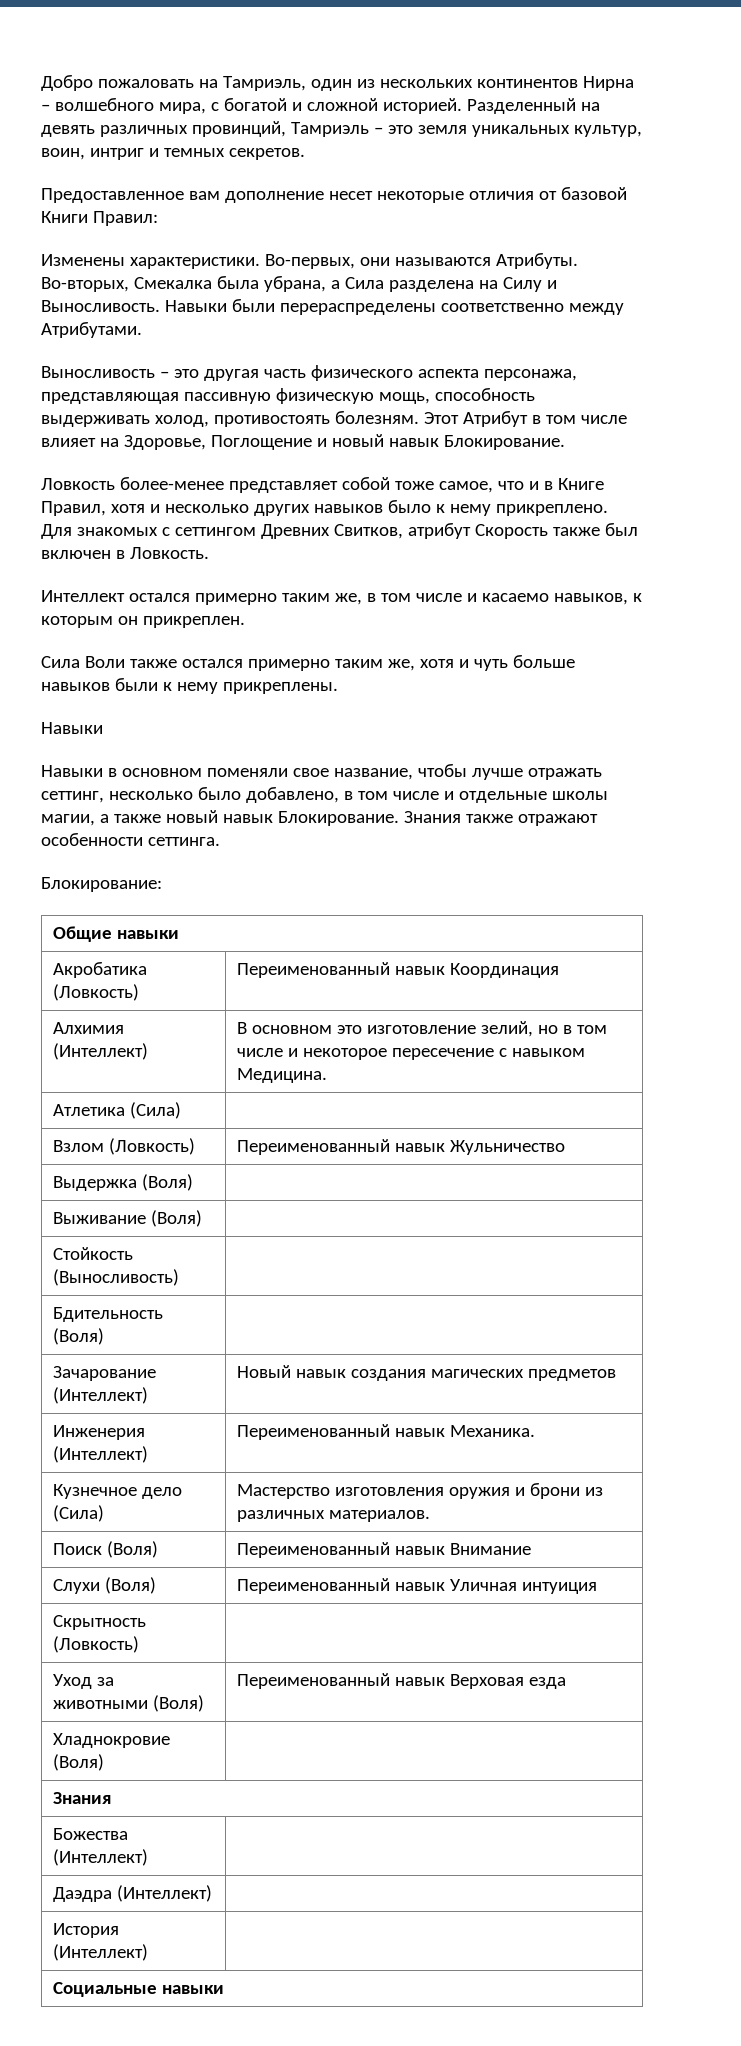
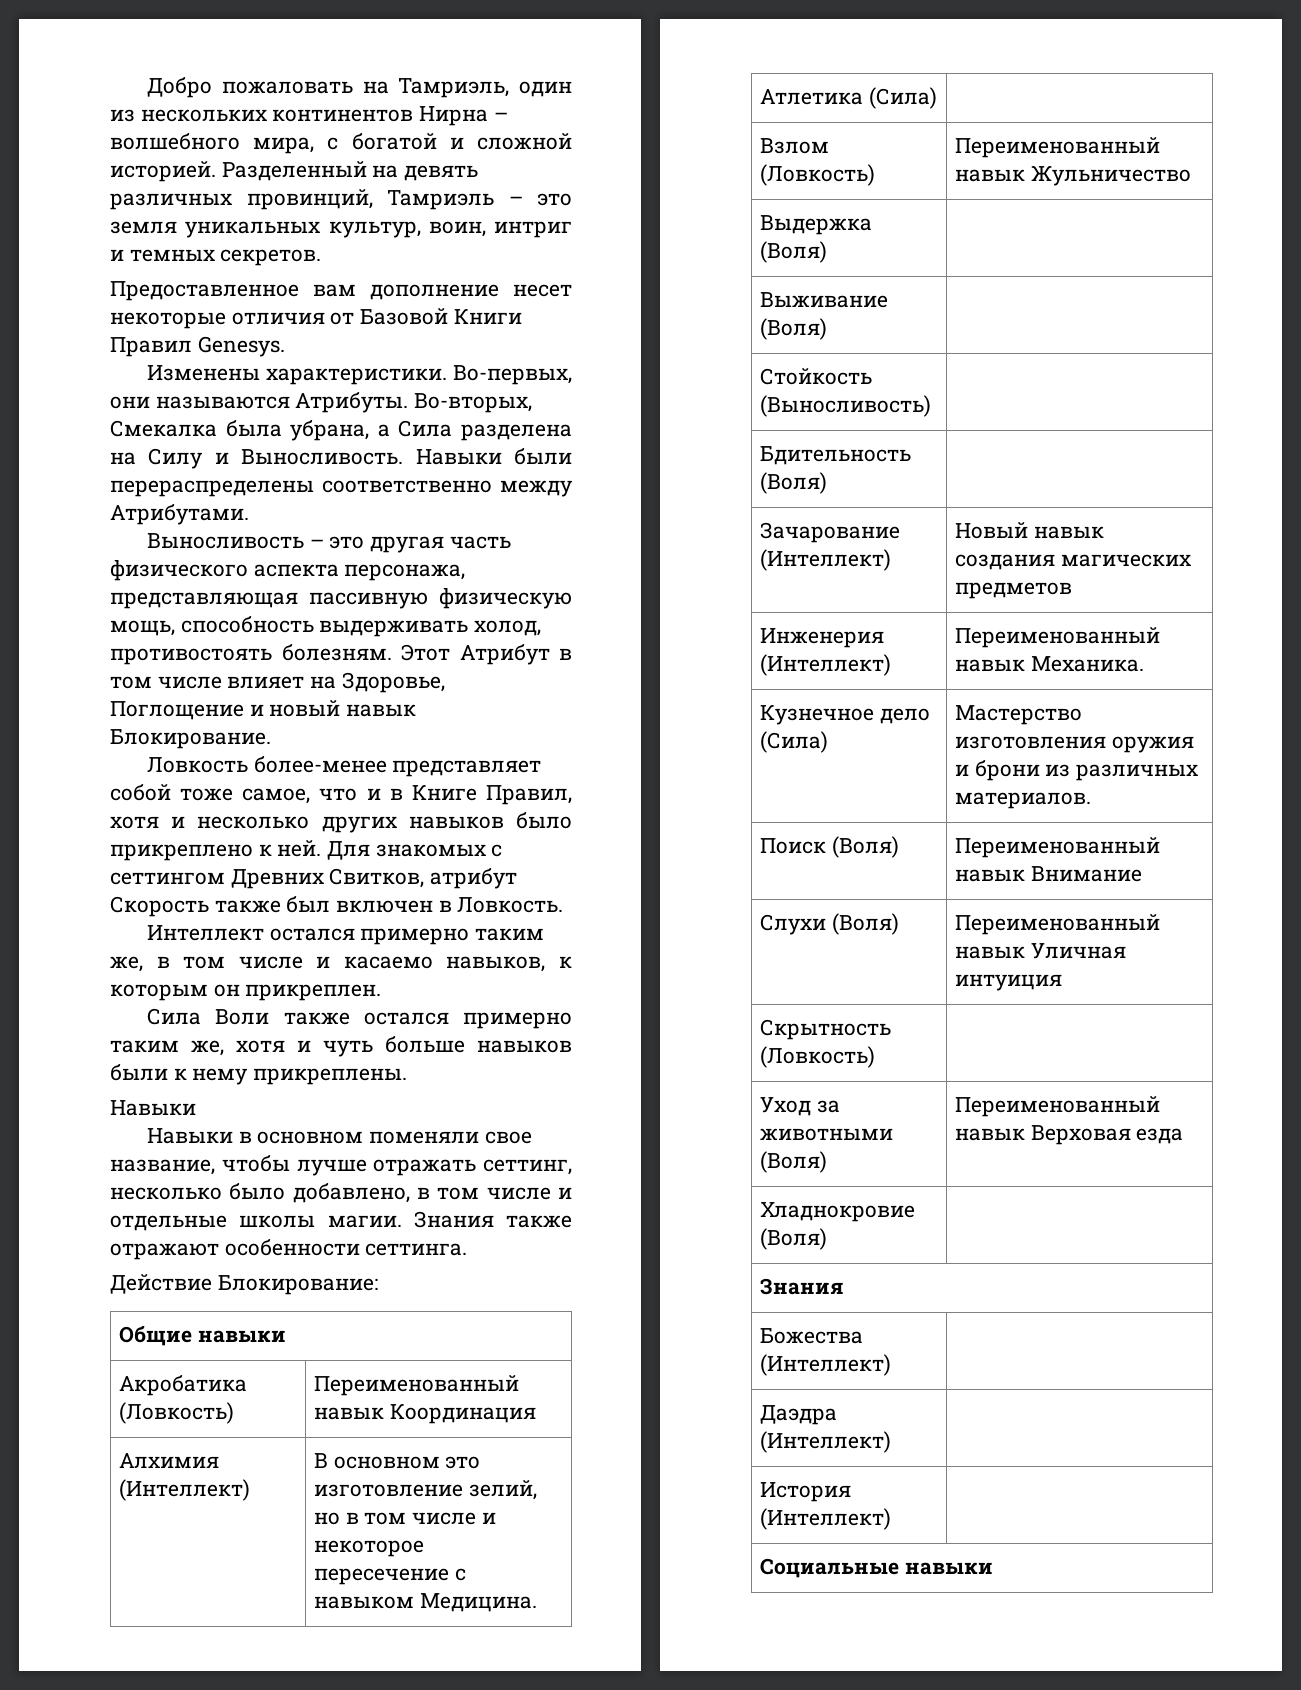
- Предоставленное вам дополнение несет некоторые отличия от базовой Книги Правил:
+ Предоставленное вам дополнение несет некоторые отличия от Базовой Книги Правил Genesys.
- Ловкость более-менее представляет собой тоже самое, что и в Книге Правил, хотя и несколько других навыков было к нему прикреплено.
+ Ловкость более-менее представляет собой тоже самое, что и в Книге Правил, хотя и несколько других навыков было прикреплено к ней.
- Навыки в основном поменяли свое название, чтобы лучше отражать сеттинг, несколько было добавлено, в том числе и отдельные школы магии, а также новый навык Блокирование.
+ Навыки в основном поменяли свое название, чтобы лучше отражать сеттинг, несколько было добавлено, в том числе и отдельные школы магии.
- Блокирование:
+ Действие Блокирование:

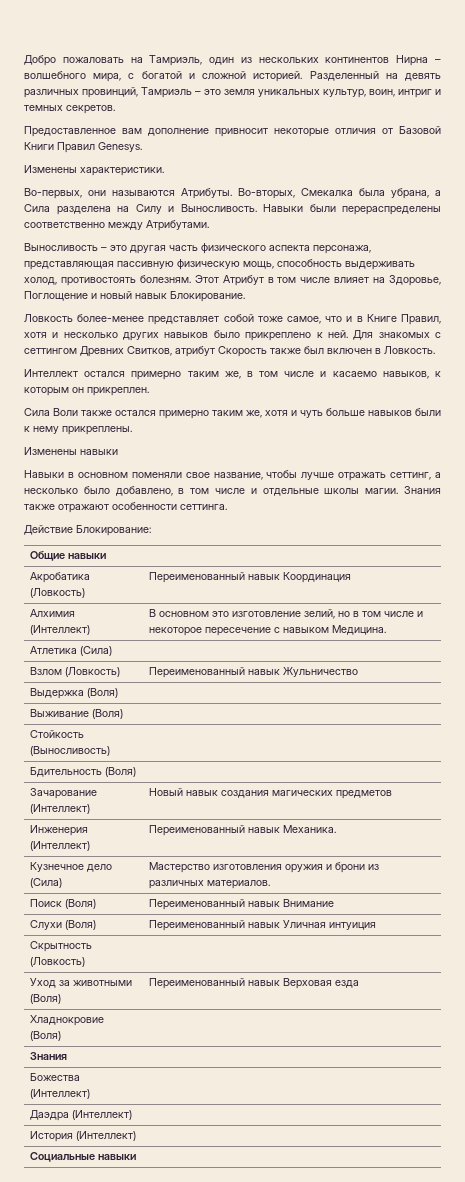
- Предоставленное вам дополнение несет некоторые отличия от Базовой Книги Правил Genesys.
+ Предоставленное вам дополнение привносит некоторые отличия от Базовой Книги Правил Genesys.
- Изменены характеристики. Во-первых, они называются Атрибуты.
+ Изменены характеристики.
+ Во-первых, они называются Атрибуты.
  Сила Воли также остался примерно таким же, хотя и чуть больше навыков были к нему прикреплены.
- Навыки
+ Изменены навыки
- Навыки в основном поменяли свое название, чтобы лучше отражать сеттинг, несколько было добавлено, в том числе и отдельные школы магии.
+ Навыки в основном поменяли свое название, чтобы лучше отражать сеттинг, а несколько было добавлено, в том числе и отдельные школы магии.

